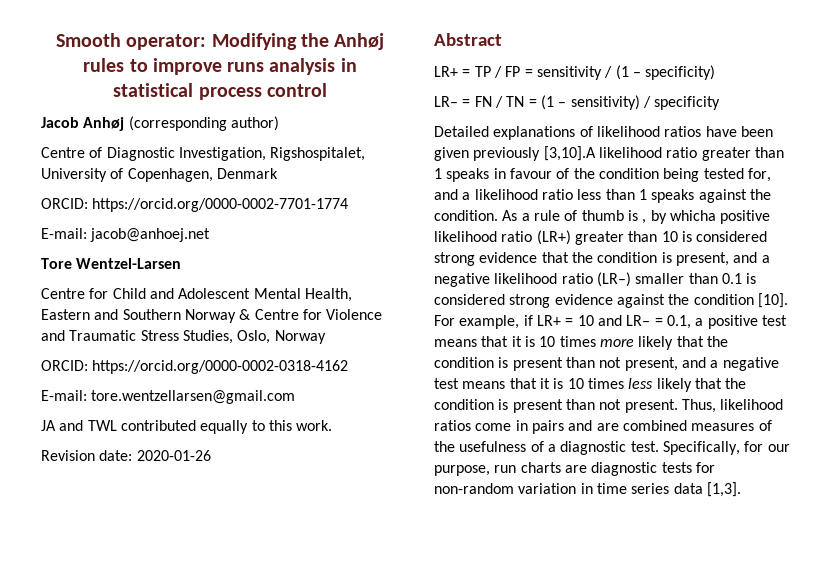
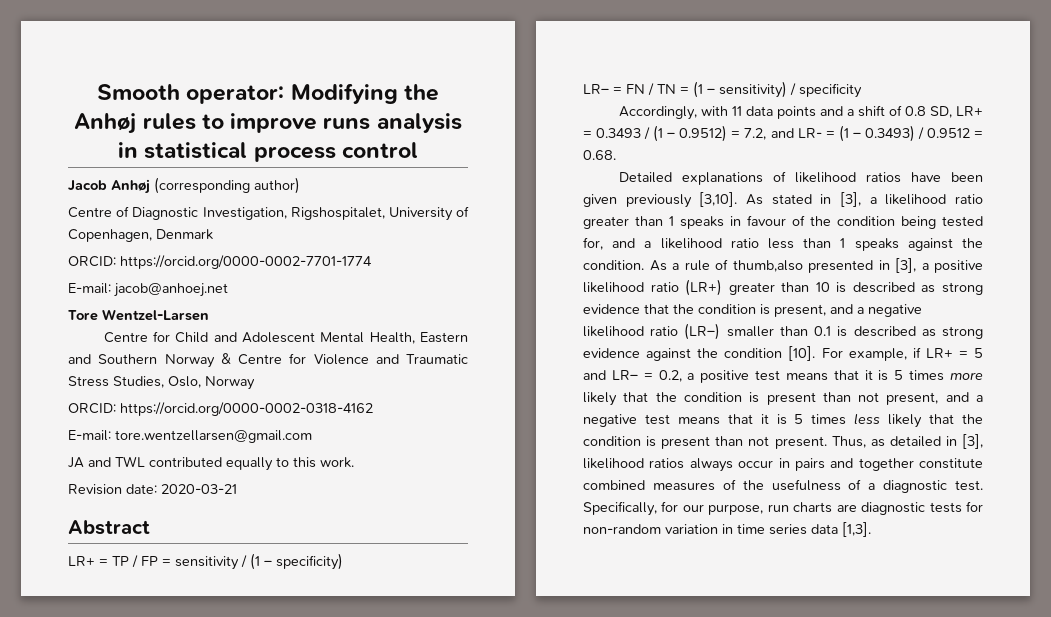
- Revision date: 2020-01-26
+ Revision date: 2020-03-21
+ Accordingly, with 11 data points and a shift of 0.8 SD, LR+ = 0.3493 / (1 – 0.9512) = 7.2, and LR- = (1 – 0.3493) / 0.9512 = 0.68.
- Detailed explanations of likelihood ratios have been given previously [3,10].A likelihood ratio greater than 1 speaks in favour of the condition being tested for, and a likelihood ratio less than 1 speaks against the condition.
+ Detailed explanations of likelihood ratios have been given previously [3,10]. As stated in [3], a likelihood ratio greater than 1 speaks in favour of the condition being tested for, and a likelihood ratio less than 1 speaks against the condition.
- As a rule of thumb is , by whicha positive likelihood ratio (LR+) greater than 10 is considered strong evidence that the condition is present, and a negative likelihood ratio (LR–) smaller than 0.1 is considered strong evidence against the condition [10].
+ As a rule of thumb,also presented in [3], a positive likelihood ratio (LR+) greater than 10 is described as strong evidence that the condition is present, and a negative likelihood ratio (LR–) smaller than 0.1 is described as strong evidence against the condition [10].
- For example, if LR+ = 10 and LR– = 0.1, a positive test means that it is 10 times more likely that the condition is present than not present, and a negative test means that it is 10 times less likely that the condition is present than not present.
+ For example, if LR+ = 5 and LR– = 0.2, a positive test means that it is 5 times more likely that the condition is present than not present, and a negative test means that it is 5 times less likely that the condition is present than not present.
- Thus, likelihood ratios come in pairs and are combined measures of the usefulness of a diagnostic test.
+ Thus, as detailed in [3], likelihood ratios always occur in pairs and together constitute combined measures of the usefulness of a diagnostic test.

